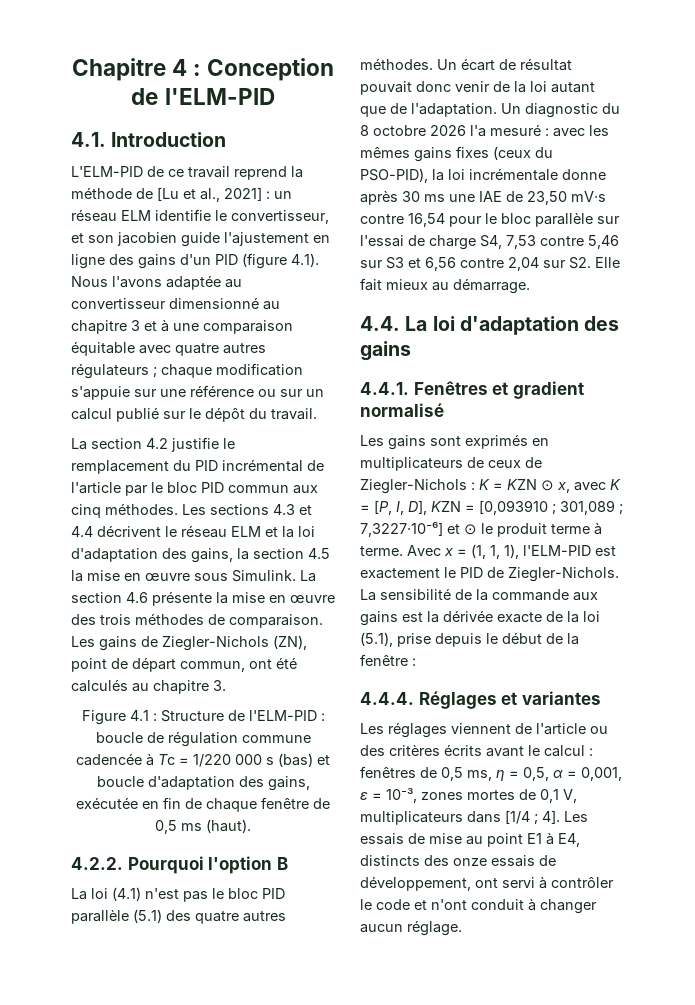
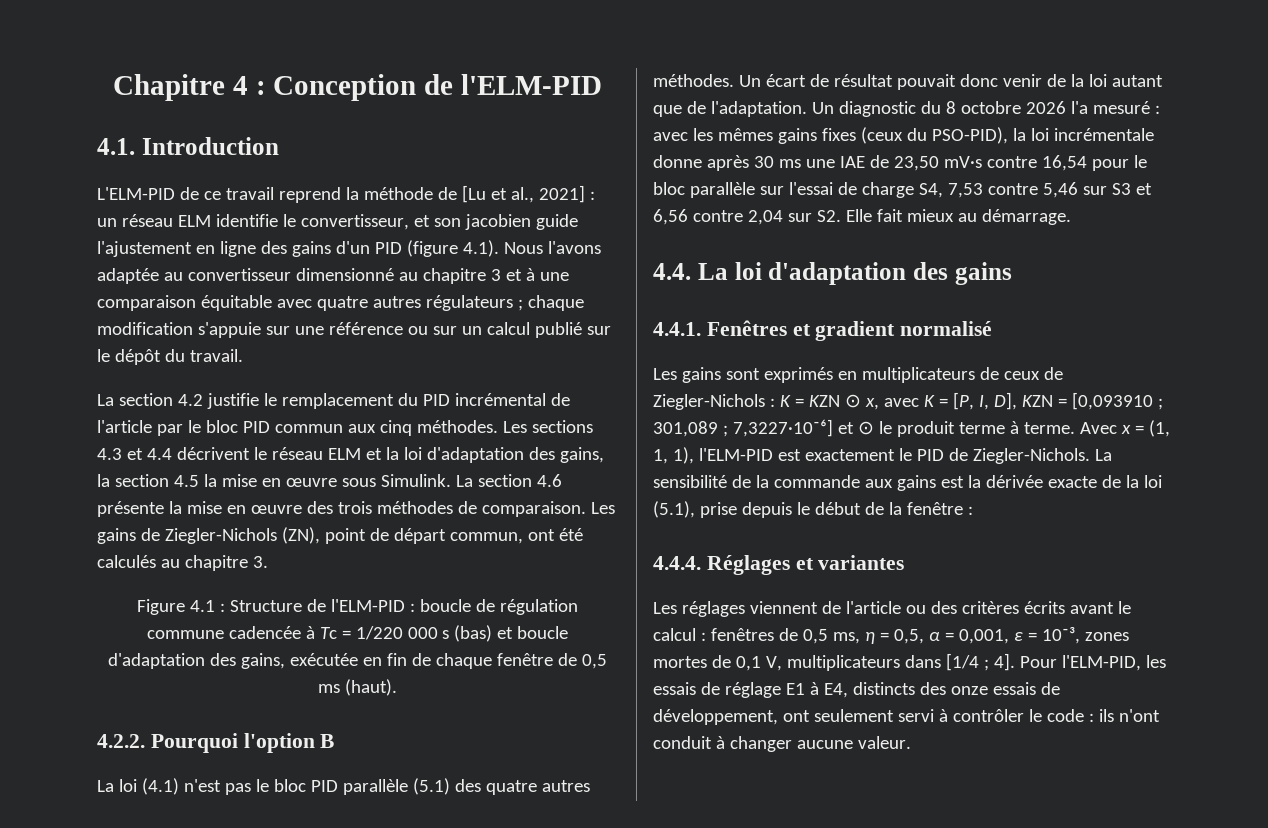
- Les essais de mise au point E1 à E4, distincts des onze essais de développement, ont servi à contrôler le code et n'ont conduit à changer aucun réglage.
+ Pour l'ELM-PID, les essais de réglage E1 à E4, distincts des onze essais de développement, ont seulement servi à contrôler le code : ils n'ont conduit à changer aucune valeur.

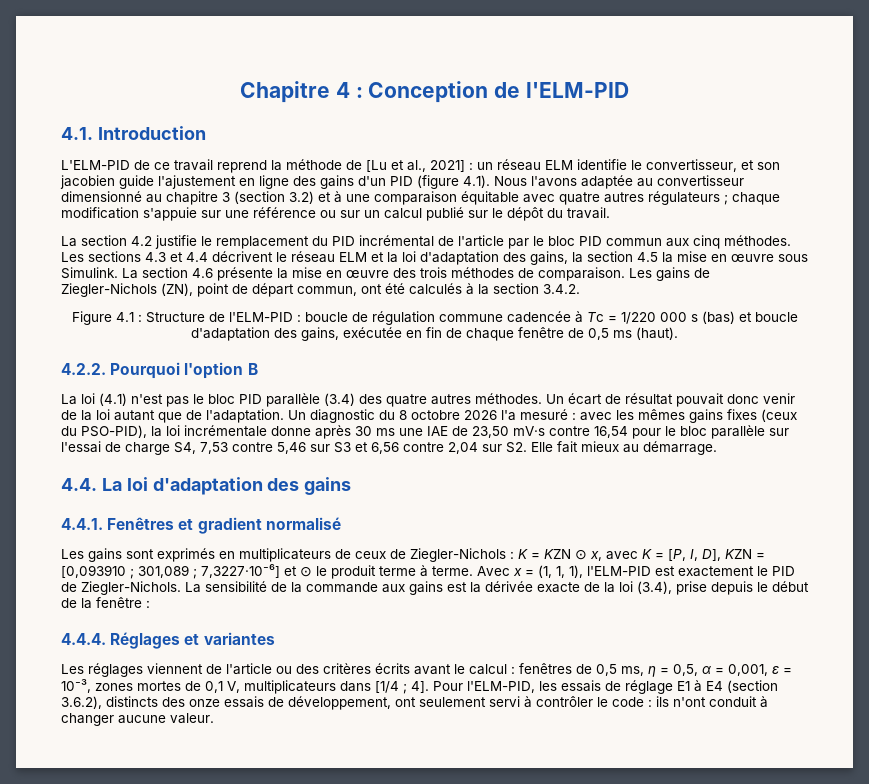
- un réseau ELM identifie le convertisseur, et son jacobien guide l'ajustement en ligne des gains d'un PID (figure 4.1). Nous l'avons adaptée au convertisseur dimensionné au chapitre 3 et à une comparaison équitable avec quatre autres régulateurs ;
+ un réseau ELM identifie le convertisseur, et son jacobien guide l'ajustement en ligne des gains d'un PID (figure 4.1). Nous l'avons adaptée au convertisseur dimensionné au chapitre 3 (section 3.2) et à une comparaison équitable avec quatre autres régulateurs ;
- Les gains de Ziegler-Nichols (ZN), point de départ commun, ont été calculés au chapitre 3.
+ Les gains de Ziegler-Nichols (ZN), point de départ commun, ont été calculés à la section 3.4.2.
- La loi (4.1) n'est pas le bloc PID parallèle (5.1) des quatre autres méthodes.
+ La loi (4.1) n'est pas le bloc PID parallèle (3.4) des quatre autres méthodes.
- La sensibilité de la commande aux gains est la dérivée exacte de la loi (5.1), prise depuis le début de la fenêtre :
+ La sensibilité de la commande aux gains est la dérivée exacte de la loi (3.4), prise depuis le début de la fenêtre :
- Pour l'ELM-PID, les essais de réglage E1 à E4, distincts des onze essais de développement, ont seulement servi à contrôler le code : ils n'ont conduit à changer aucune valeur.
+ Pour l'ELM-PID, les essais de réglage E1 à E4 (section 3.6.2), distincts des onze essais de développement, ont seulement servi à contrôler le code : ils n'ont conduit à changer aucune valeur.

